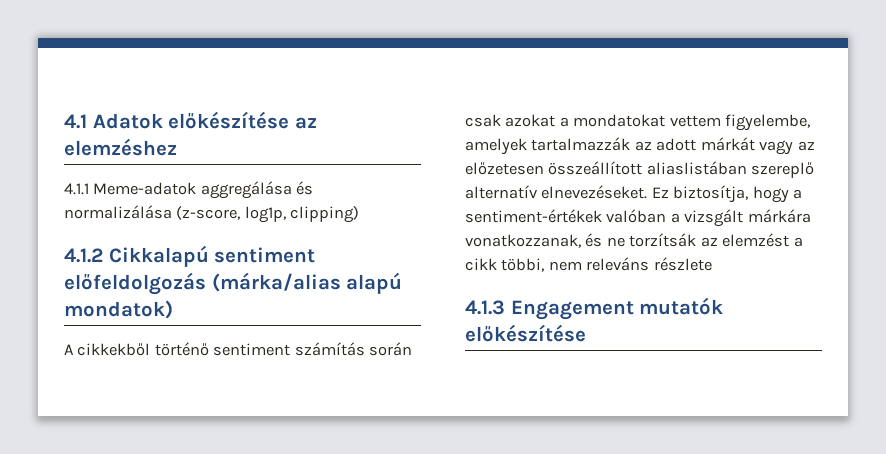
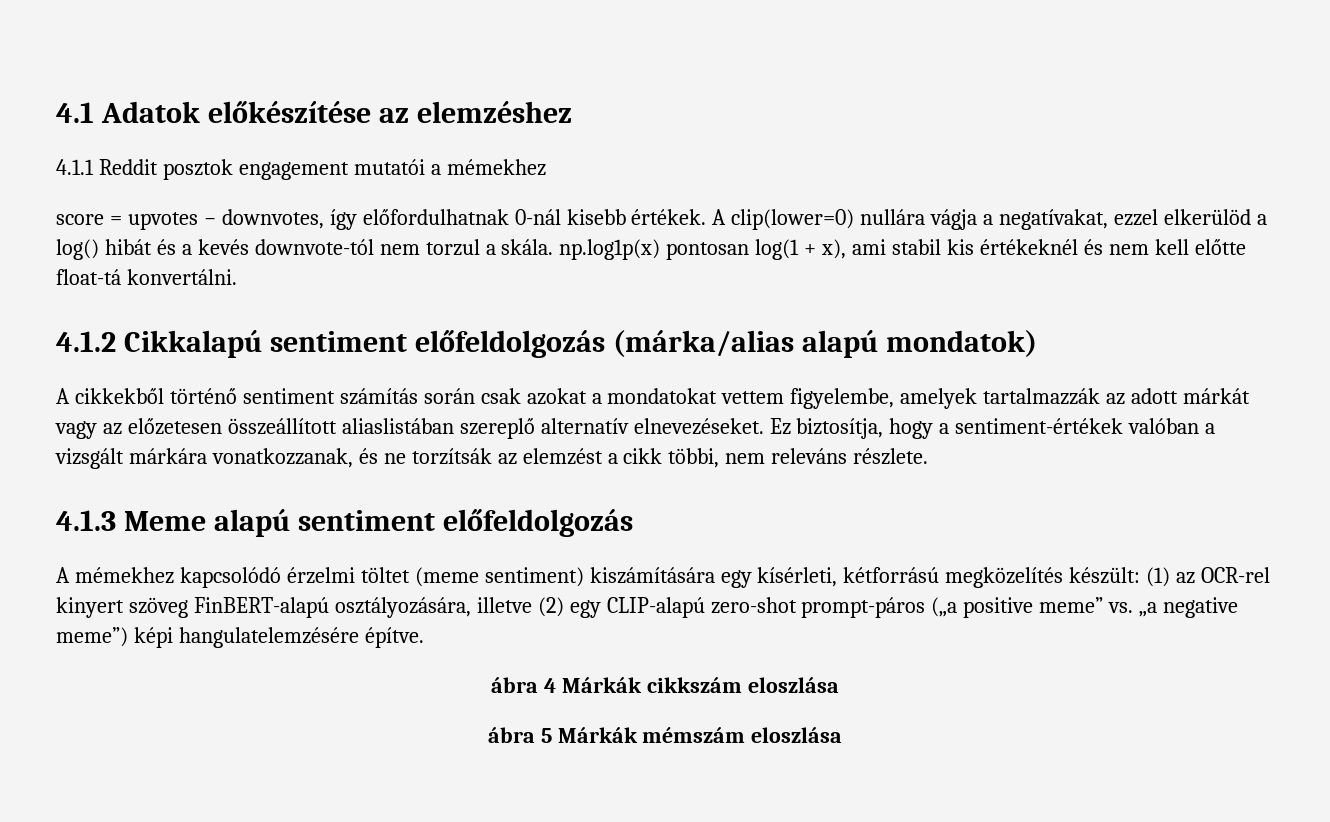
- 4.1.1 Meme-adatok aggregálása és normalizálása (z-score, log1p, clipping)
+ 4.1.1 Reddit posztok engagement mutatói a mémekhez
+ score = upvotes − downvotes, így előfordulhatnak 0-nál kisebb értékek. A clip(lower=0) nullára vágja a negatívakat, ezzel elkerülöd a log() hibát és a kevés downvote-tól nem torzul a skála. np.log1p(x) pontosan log(1 + x), ami stabil kis értékeknél és nem kell előtte float-tá konvertálni.
- Ez biztosítja, hogy a sentiment-értékek valóban a vizsgált márkára vonatkozzanak, és ne torzítsák az elemzést a cikk többi, nem releváns részlete
+ Ez biztosítja, hogy a sentiment-értékek valóban a vizsgált márkára vonatkozzanak, és ne torzítsák az elemzést a cikk többi, nem releváns részlete.
- 4.1.3 Engagement mutatók előkészítése
+ 4.1.3 Meme alapú sentiment előfeldolgozás
+ A mémekhez kapcsolódó érzelmi töltet (meme sentiment) kiszámítására egy kísérleti, kétforrású megközelítés készült: (1) az OCR-rel kinyert szöveg FinBERT-alapú osztályozására, illetve (2) egy CLIP-alapú zero-shot prompt-páros („a positive meme” vs. „a negative meme”) képi hangulatelemzésére építve.
+ ábra 4 Márkák cikkszám eloszlása
+ ábra 5 Márkák mémszám eloszlása

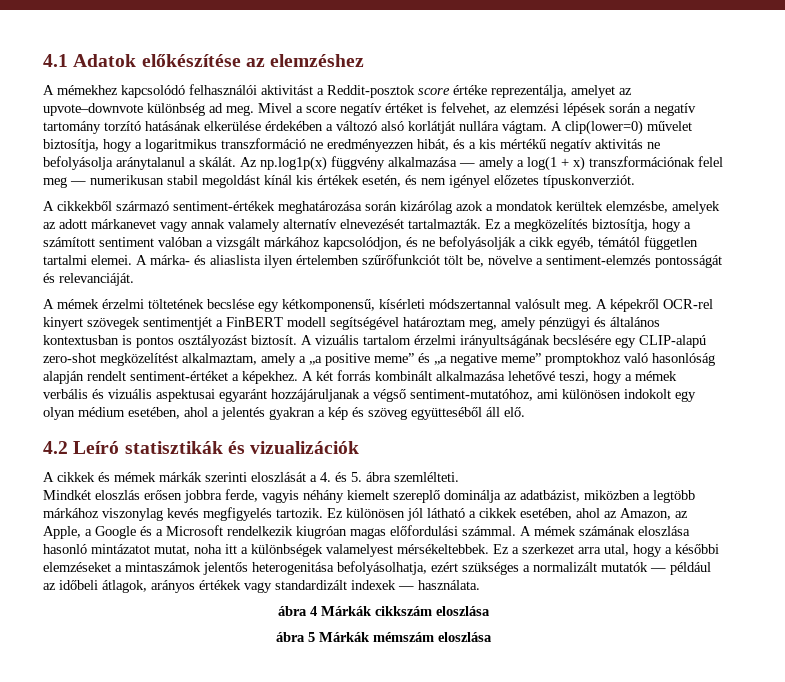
- 4.1.1 Reddit posztok engagement mutatói a mémekhez
- score = upvotes − downvotes, így előfordulhatnak 0-nál kisebb értékek. A clip(lower=0) nullára vágja a negatívakat, ezzel elkerülöd a log() hibát és a kevés downvote-tól nem torzul a skála. np.log1p(x) pontosan log(1 + x), ami stabil kis értékeknél és nem kell előtte float-tá konvertálni.
- 4.1.2 Cikkalapú sentiment előfeldolgozás (márka/alias alapú mondatok)
- A cikkekből történő sentiment számítás során csak azokat a mondatokat vettem figyelembe, amelyek tartalmazzák az adott márkát vagy az előzetesen összeállított aliaslistában szereplő alternatív elnevezéseket. Ez biztosítja, hogy a sentiment-értékek valóban a vizsgált márkára vonatkozzanak, és ne torzítsák az elemzést a cikk többi, nem releváns részlete.
- 4.1.3 Meme alapú sentiment előfeldolgozás
- A mémekhez kapcsolódó érzelmi töltet (meme sentiment) kiszámítására egy kísérleti, kétforrású megközelítés készült: (1) az OCR-rel kinyert szöveg FinBERT-alapú osztályozására, illetve (2) egy CLIP-alapú zero-shot prompt-páros („a positive meme” vs. „a negative meme”) képi hangulatelemzésére építve.
+ A mémekhez kapcsolódó felhasználói aktivitást a Reddit-posztok score értéke reprezentálja, amelyet az upvote–downvote különbség ad meg. Mivel a score negatív értéket is felvehet, az elemzési lépések során a negatív tartomány torzító hatásának elkerülése érdekében a változó alsó korlátját nullára vágtam. A clip(lower=0) művelet biztosítja, hogy a logaritmikus transzformáció ne eredményezzen hibát, és a kis mértékű negatív aktivitás ne befolyásolja aránytalanul a skálát. Az np.log1p(x) függvény alkalmazása — amely a log(1 + x) transzformációnak felel meg — numerikusan stabil megoldást kínál kis értékek esetén, és nem igényel előzetes típuskonverziót.
+ A cikkekből származó sentiment-értékek meghatározása során kizárólag azok a mondatok kerültek elemzésbe, amelyek az adott márkanevet vagy annak valamely alternatív elnevezését tartalmazták. Ez a megközelítés biztosítja, hogy a számított sentiment valóban a vizsgált márkához kapcsolódjon, és ne befolyásolják a cikk egyéb, témától független tartalmi elemei. A márka- és aliaslista ilyen értelemben szűrőfunkciót tölt be, növelve a sentiment-elemzés pontosságát és relevanciáját.
+ A mémek érzelmi töltetének becslése egy kétkomponensű, kísérleti módszertannal valósult meg. A képekről OCR-rel kinyert szövegek sentimentjét a FinBERT modell segítségével határoztam meg, amely pénzügyi és általános kontextusban is pontos osztályozást biztosít. A vizuális tartalom érzelmi irányultságának becslésére egy CLIP-alapú zero-shot megközelítést alkalmaztam, amely a „a positive meme” és „a negative meme” promptokhoz való hasonlóság alapján rendelt sentiment-értéket a képekhez. A két forrás kombinált alkalmazása lehetővé teszi, hogy a mémek verbális és vizuális aspektusai egyaránt hozzájáruljanak a végső sentiment-mutatóhoz, ami különösen indokolt egy olyan médium esetében, ahol a jelentés gyakran a kép és szöveg együtteséből áll elő.
+ 4.2 Leíró statisztikák és vizualizációk
+ A cikkek és mémek márkák szerinti eloszlását a 4. és 5. ábra szemlélteti.
+ Mindkét eloszlás erősen jobbra ferde, vagyis néhány kiemelt szereplő dominálja az adatbázist, miközben a legtöbb márkához viszonylag kevés megfigyelés tartozik. Ez különösen jól látható a cikkek esetében, ahol az Amazon, az Apple, a Google és a Microsoft rendelkezik kiugróan magas előfordulási számmal. A mémek számának eloszlása hasonló mintázatot mutat, noha itt a különbségek valamelyest mérsékeltebbek. Ez a szerkezet arra utal, hogy a későbbi elemzéseket a mintaszámok jelentős heterogenitása befolyásolhatja, ezért szükséges a normalizált mutatók — például az időbeli átlagok, arányos értékek vagy standardizált indexek — használata.

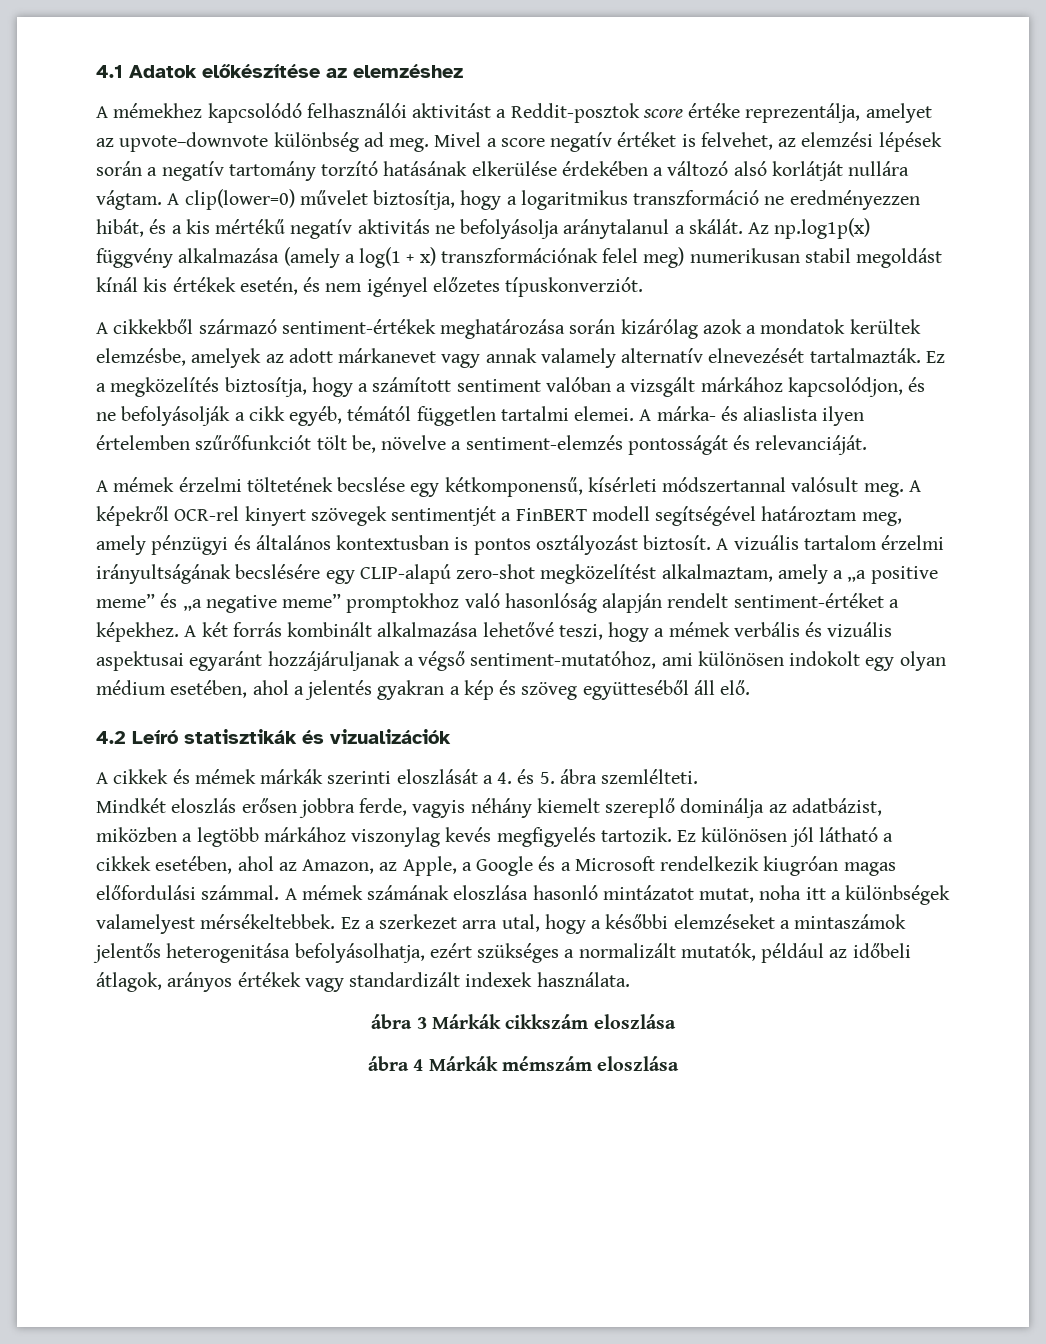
- Az np.log1p(x) függvény alkalmazása — amely a log(1 + x) transzformációnak felel meg — numerikusan stabil megoldást kínál kis értékek esetén, és nem igényel előzetes típuskonverziót.
+ Az np.log1p(x) függvény alkalmazása (amely a log(1 + x) transzformációnak felel meg) numerikusan stabil megoldást kínál kis értékek esetén, és nem igényel előzetes típuskonverziót.
- Ez a szerkezet arra utal, hogy a későbbi elemzéseket a mintaszámok jelentős heterogenitása befolyásolhatja, ezért szükséges a normalizált mutatók — például az időbeli átlagok, arányos értékek vagy standardizált indexek — használata.
+ Ez a szerkezet arra utal, hogy a későbbi elemzéseket a mintaszámok jelentős heterogenitása befolyásolhatja, ezért szükséges a normalizált mutatók, például az időbeli átlagok, arányos értékek vagy standardizált indexek használata.
- ábra 4 Márkák cikkszám eloszlása
+ ábra 3 Márkák cikkszám eloszlása
- ábra 5 Márkák mémszám eloszlása
+ ábra 4 Márkák mémszám eloszlása

